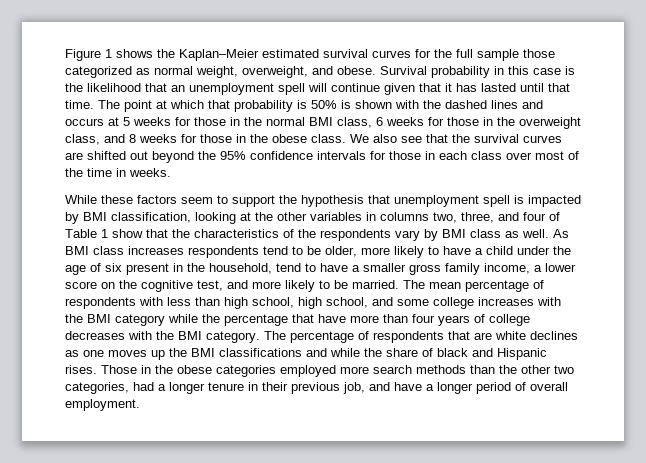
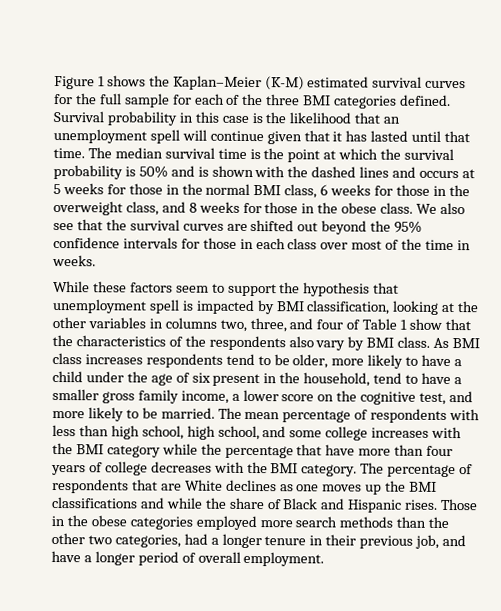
- Figure 1 shows the Kaplan–Meier estimated survival curves for the full sample those categorized as normal weight, overweight, and obese.
+ Figure 1 shows the Kaplan–Meier (K-M) estimated survival curves for the full sample for each of the three BMI categories defined.
- The point at which that probability is 50% is shown with the dashed lines and occurs at 5 weeks for those in the normal BMI class, 6 weeks for those in the overweight class, and 8 weeks for those in the obese class.
+ The median survival time is the point at which the survival probability is 50% and is shown with the dashed lines and occurs at 5 weeks for those in the normal BMI class, 6 weeks for those in the overweight class, and 8 weeks for those in the obese class.
- While these factors seem to support the hypothesis that unemployment spell is impacted by BMI classification, looking at the other variables in columns two, three, and four of Table 1 show that the characteristics of the respondents vary by BMI class as well.
+ While these factors seem to support the hypothesis that unemployment spell is impacted by BMI classification, looking at the other variables in columns two, three, and four of Table 1 show that the characteristics of the respondents also vary by BMI class.
- The percentage of respondents that are white declines as one moves up the BMI classifications and while the share of black and Hispanic rises.
+ The percentage of respondents that are White declines as one moves up the BMI classifications and while the share of Black and Hispanic rises.

